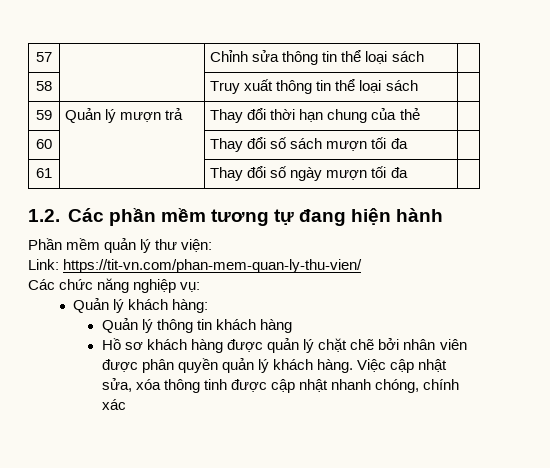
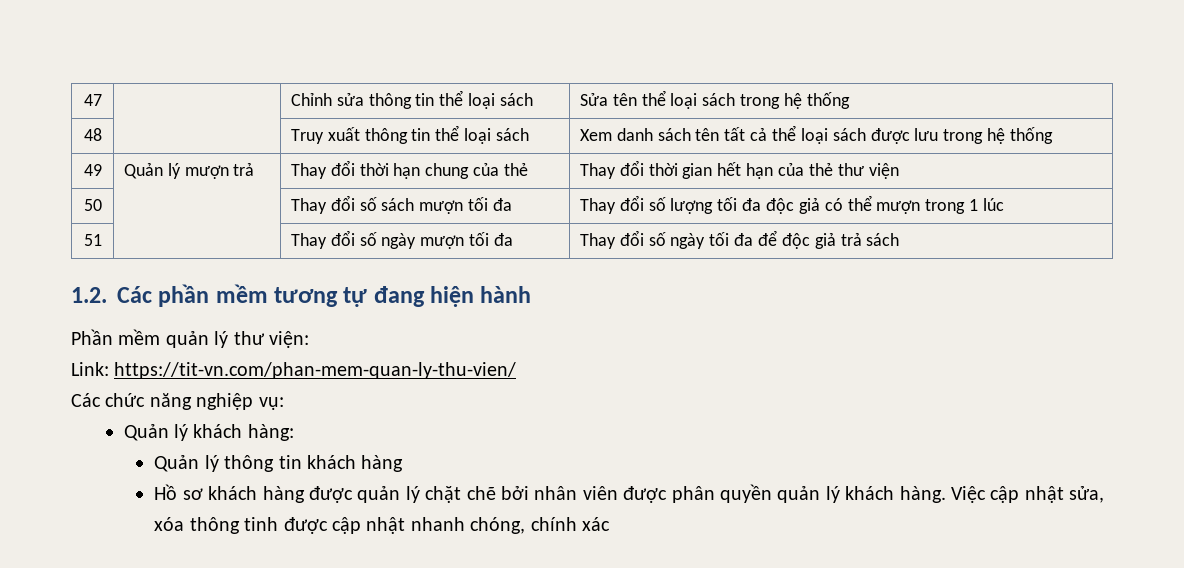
- 57 | | Chỉnh sửa thông tin thể loại sách |
- 58 | | Truy xuất thông tin thể loại sách |
- 59 | Quản lý mượn trả | Thay đổi thời hạn chung của thẻ |
- 60 | | Thay đổi số sách mượn tối đa |
- 61 | | Thay đổi số ngày mượn tối đa |
+ 47 | | Chỉnh sửa thông tin thể loại sách | Sửa tên thể loại sách trong hệ thống
+ 48 | | Truy xuất thông tin thể loại sách | Xem danh sách tên tất cả thể loại sách được lưu trong hệ thống
+ 49 | Quản lý mượn trả | Thay đổi thời hạn chung của thẻ | Thay đổi thời gian hết hạn của thẻ thư viện
+ 50 | | Thay đổi số sách mượn tối đa | Thay đổi số lượng tối đa độc giả có thể mượn trong 1 lúc
+ 51 | | Thay đổi số ngày mượn tối đa | Thay đổi số ngày tối đa để độc giả trả sách

